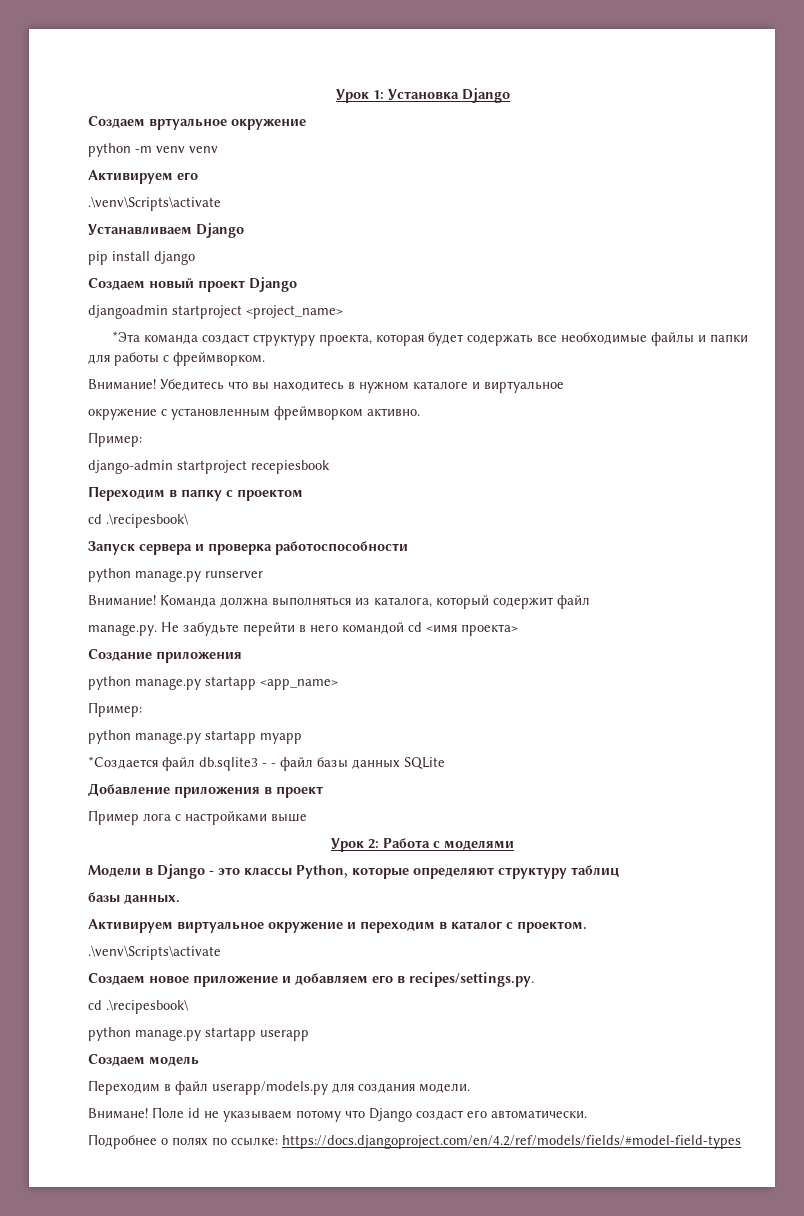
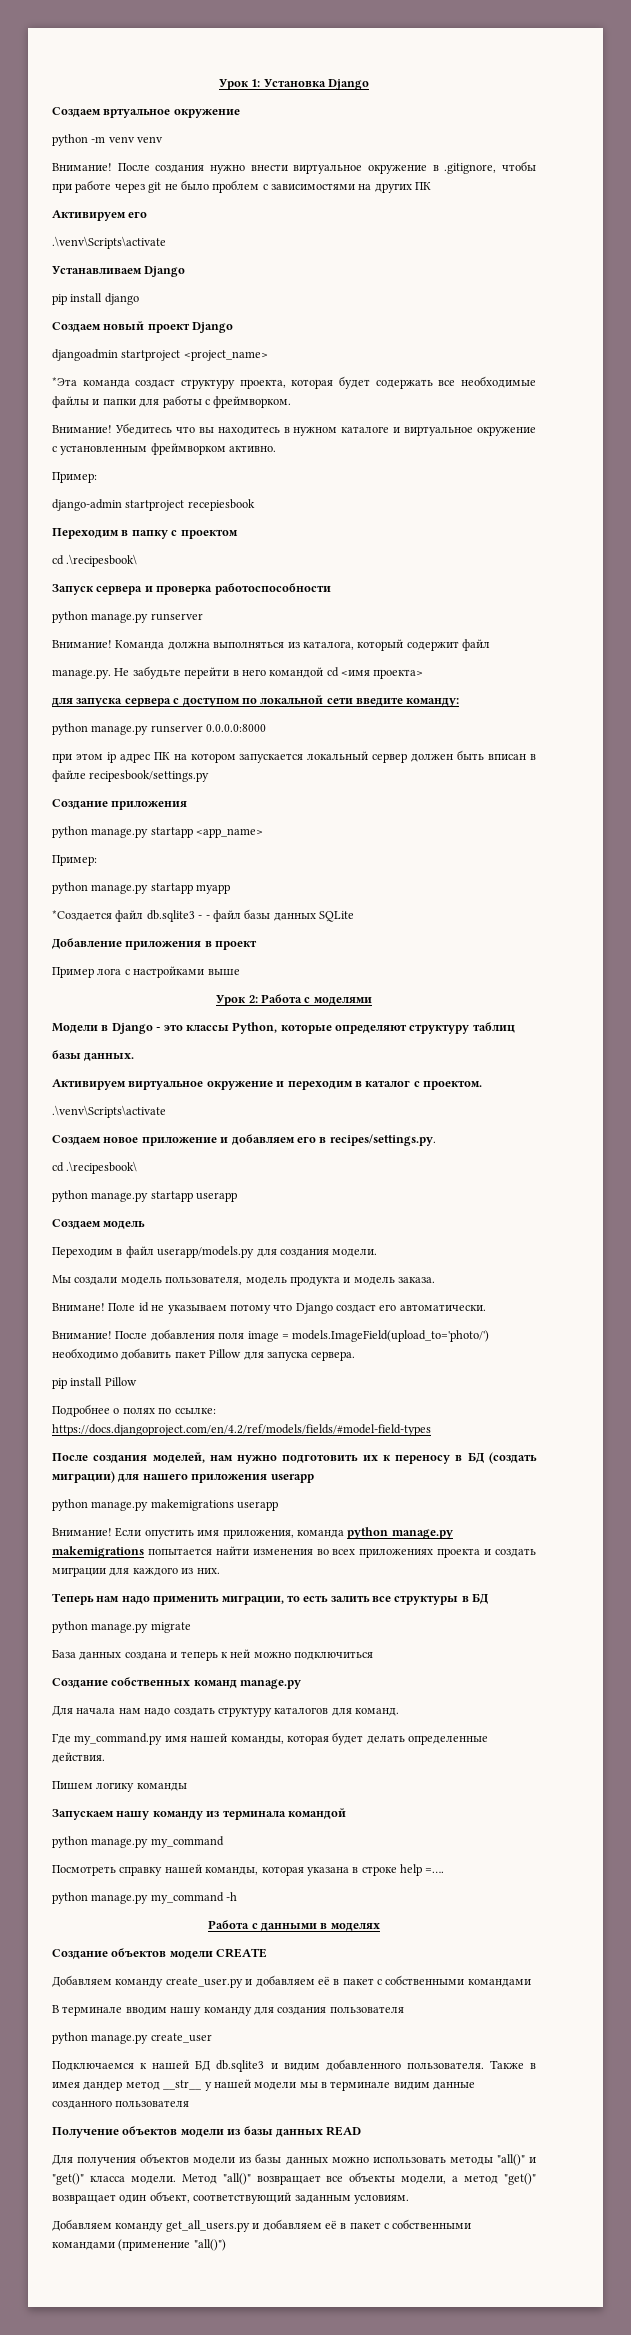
+ Внимание! После создания нужно внести виртуальное окружение в .gitignore, чтобы при работе через git не было проблем с зависимостями на других ПК
- Убедитесь что вы находитесь в нужном каталоге и виртуальное
- окружение с установленным фреймворком активно.
+ Убедитесь что вы находитесь в нужном каталоге и виртуальное окружение с установленным фреймворком активно.
+ для запуска сервера с доступом по локальной сети введите команду:
+ python manage.py runserver 0.0.0.0:8000
+ при этом ip адрес ПК на котором запускается локальный сервер должен быть вписан в файле recipesbook/settings.py
+ Мы создали модель пользователя, модель продукта и модель заказа.
+ Внимание! После добавления поля image = models.ImageField(upload_to='photo/') необходимо добавить пакет Pillow для запуска сервера.
+ pip install Pillow
+ После создания моделей, нам нужно подготовить их к переносу в БД (создать миграции) для нашего приложения userapp
+ python manage.py makemigrations userapp
+ Внимание! Если опустить имя приложения, команда python manage.py makemigrations попытается найти изменения во всех приложениях проекта и создать миграции для каждого из них.
+ Теперь нам надо применить миграции, то есть залить все структуры в БД
+ python manage.py migrate
+ База данных создана и теперь к ней можно подключиться
+ Создание собственных команд manage.py
+ Для начала нам надо создать структуру каталогов для команд.
+ Где my_command.py имя нашей команды, которая будет делать определенные действия.
+ Пишем логику команды
+ Запускаем нашу команду из терминала командой
+ python manage.py my_command
+ Посмотреть справку нашей команды, которая указана в строке help =….
+ python manage.py my_command -h
+ Работа с данными в моделях
+ Создание объектов модели CREATE
+ Добавляем команду create_user.py и добавляем её в пакет с собственными командами
+ В терминале вводим нашу команду для создания пользователя
+ python manage.py create_user
+ Подключаемся к нашей БД db.sqlite3 и видим добавленного пользователя. Также в имея дандер метод __str__ у нашей модели мы в терминале видим данные созданного пользователя
+ Получение объектов модели из базы данных READ
+ Для получения объектов модели из базы данных можно использовать методы "all()" и "get()" класса модели. Метод "all()" возвращает все объекты модели, а метод "get()" возвращает один объект, соответствующий заданным условиям.
+ Добавляем команду get_all_users.py и добавляем её в пакет с собственными командами (применение "all()")

